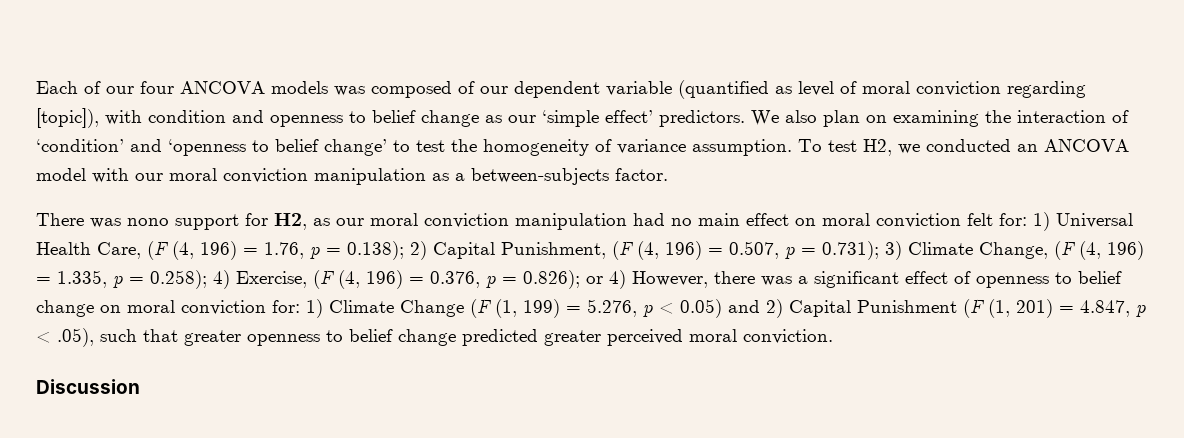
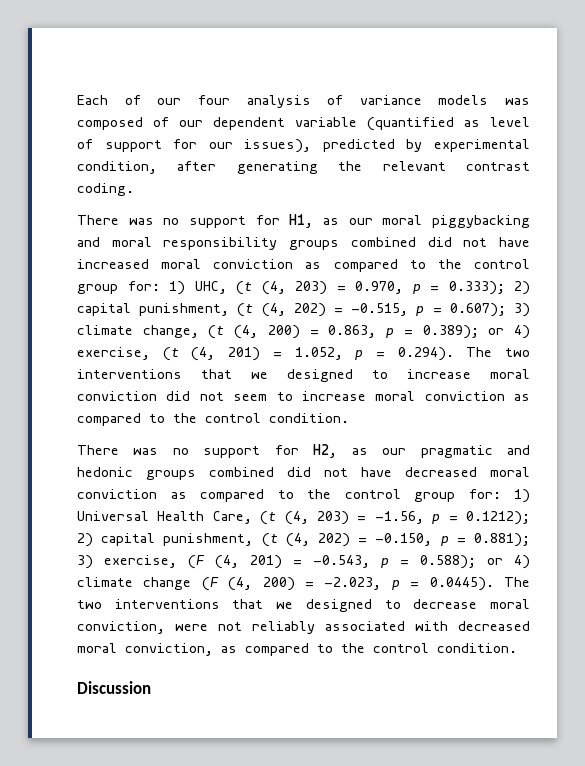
- Each of our four ANCOVA models was composed of our dependent variable (quantified as level of moral conviction regarding [topic]), with condition and openness to belief change as our ‘simple effect’ predictors. We also plan on examining the interaction of ‘condition’ and ‘openness to belief change’ to test the homogeneity of variance assumption. To test H2, we conducted an ANCOVA model with our moral conviction manipulation as a between-subjects factor.
- There was nono support for H2, as our moral conviction manipulation had no main effect on moral conviction felt for: 1) Universal Health Care, (F (4, 196) = 1.76, p = 0.138); 2) Capital Punishment, (F (4, 196) = 0.507, p = 0.731); 3) Climate Change, (F (4, 196) = 1.335, p = 0.258); 4) Exercise, (F (4, 196) = 0.376, p = 0.826); or 4) However, there was a significant effect of openness to belief change on moral conviction for: 1) Climate Change (F (1, 199) = 5.276, p < 0.05) and 2) Capital Punishment (F (1, 201) = 4.847, p < .05), such that greater openness to belief change predicted greater perceived moral conviction.
+ Each of our four analysis of variance models was composed of our dependent variable (quantified as level of support for our issues), predicted by experimental condition, after generating the relevant contrast coding.
+ There was no support for H1, as our moral piggybacking and moral responsibility groups combined did not have increased moral conviction as compared to the control group for: 1) UHC, (t (4, 203) = 0.970, p = 0.333); 2) capital punishment, (t (4, 202) = -0.515, p = 0.607); 3) climate change, (t (4, 200) = 0.863, p = 0.389); or 4) exercise, (t (4, 201) = 1.052, p = 0.294). The two interventions that we designed to increase moral conviction did not seem to increase moral conviction as compared to the control condition.
+ There was no support for H2, as our pragmatic and hedonic groups combined did not have decreased moral conviction as compared to the control group for: 1) Universal Health Care, (t (4, 203) = -1.56, p = 0.1212); 2) capital punishment, (t (4, 202) = -0.150, p = 0.881); 3) exercise, (F (4, 201) = -0.543, p = 0.588); or 4) climate change (F (4, 200) = -2.023, p = 0.0445). The two interventions that we designed to decrease moral conviction, were not reliably associated with decreased moral conviction, as compared to the control condition.

